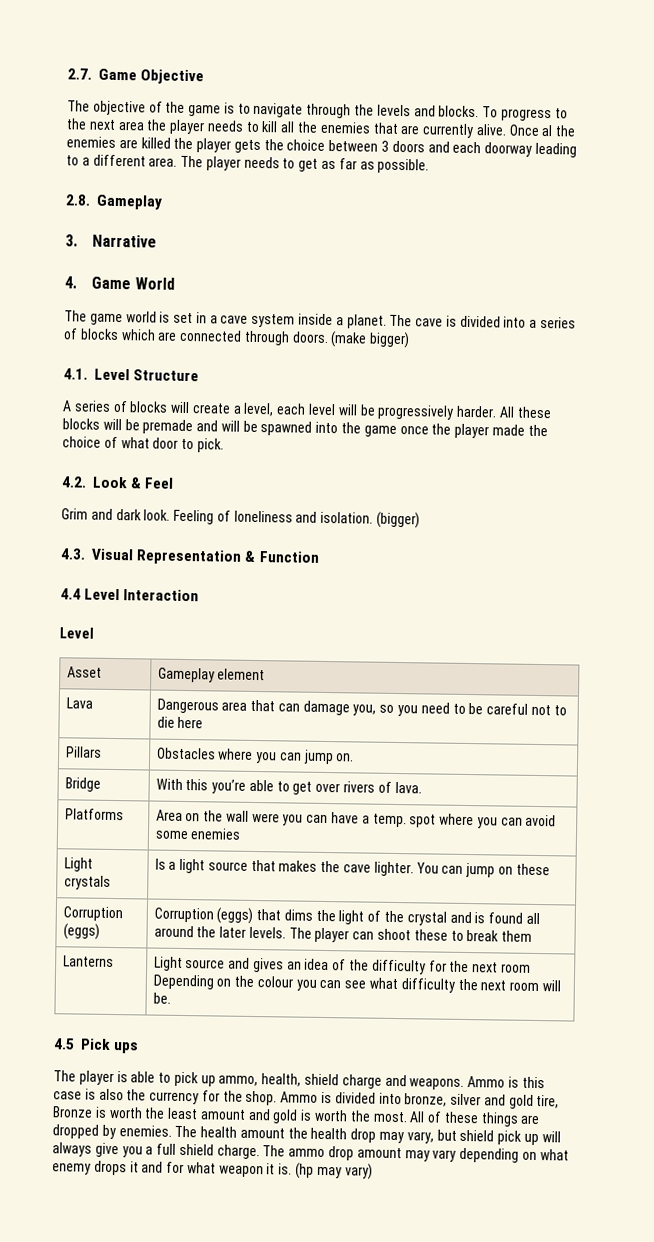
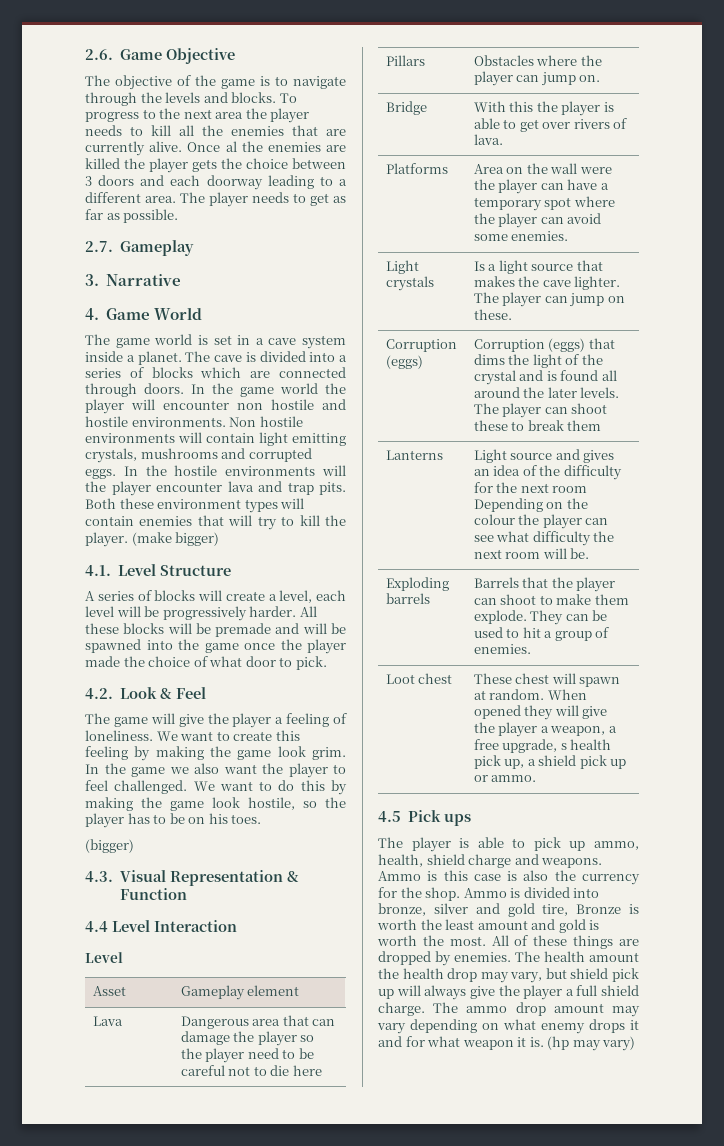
- 2.7. Game Objective
+ 2.6. Game Objective
- 2.8. Gameplay
+ 2.7. Gameplay
+ In the game world the player will encounter non hostile and hostile environments. Non hostile environments will contain light emitting crystals, mushrooms and corrupted eggs. In the hostile environments will the player encounter lava and trap pits. Both these environment types will contain enemies that will try to kill the player.
- Grim and dark look. Feeling of loneliness and isolation. (bigger)
+ The game will give the player a feeling of loneliness. We want to create this feeling by making the game look grim. In the game we also want the player to feel challenged. We want to do this by making the game look hostile, so the player has to be on his toes.
+ (bigger)
- Lava | Dangerous area that can damage you, so you need to be careful not to die here
+ Lava | Dangerous area that can damage the player so the player need to be careful not to die here
- Pillars | Obstacles where you can jump on.
+ Pillars | Obstacles where the player can jump on.
- Bridge | With this you’re able to get over rivers of lava.
+ Bridge | With this the player is able to get over rivers of lava.
- Platforms | Area on the wall were you can have a temp. spot where you can avoid some enemies
+ Platforms | Area on the wall were the player can have a temporary spot where the player can avoid some enemies.
- Light crystals | Is a light source that makes the cave lighter. You can jump on these
+ Light crystals | Is a light source that makes the cave lighter. The player can jump on these.
- Lanterns | Light source and gives an idea of the difficulty for the next room Depending on the colour you can see what difficulty the next room will be.
+ Lanterns | Light source and gives an idea of the difficulty for the next room Depending on the colour the player can see what difficulty the next room will be.
+ Exploding barrels | Barrels that the player can shoot to make them explode. They can be used to hit a group of enemies.
+ Loot chest | These chest will spawn at random. When opened they will give the player a weapon, a free upgrade, s health pick up, a shield pick up or ammo.
- The health amount the health drop may vary, but shield pick up will always give you a full shield charge.
+ The health amount the health drop may vary, but shield pick up will always give the player a full shield charge.

